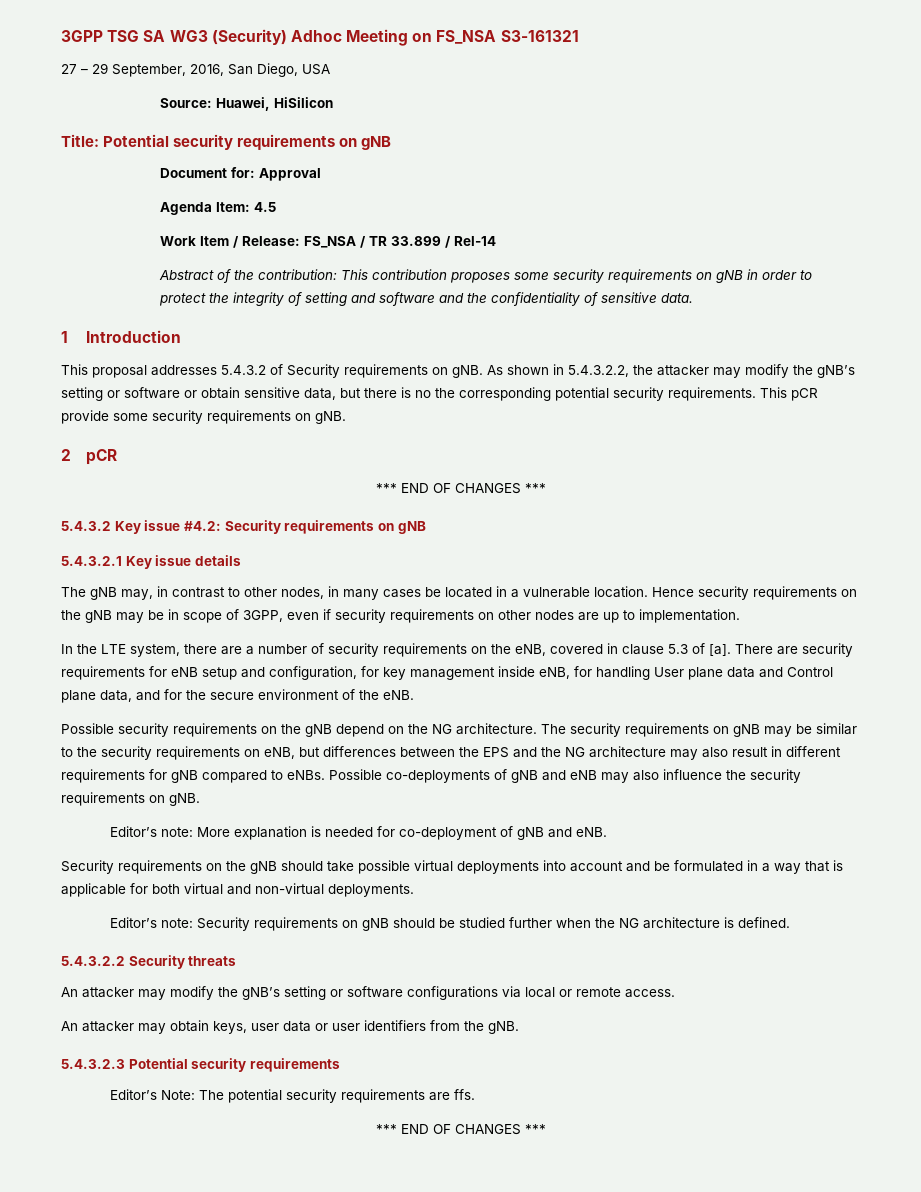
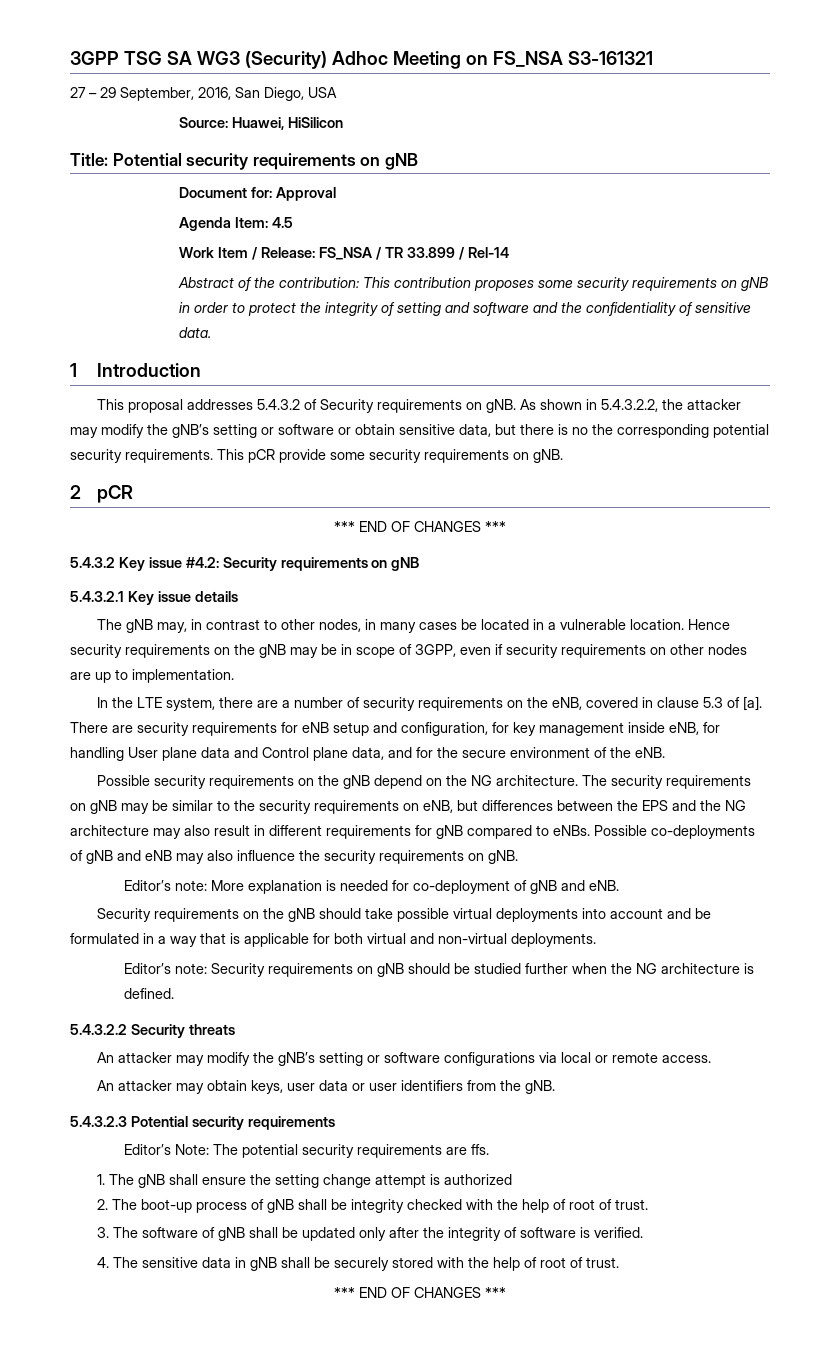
+ 1. The gNB shall ensure the setting change attempt is authorized
+ 2. The boot-up process of gNB shall be integrity checked with the help of root of trust.
+ 3. The software of gNB shall be updated only after the integrity of software is verified.
+ 4. The sensitive data in gNB shall be securely stored with the help of root of trust.

